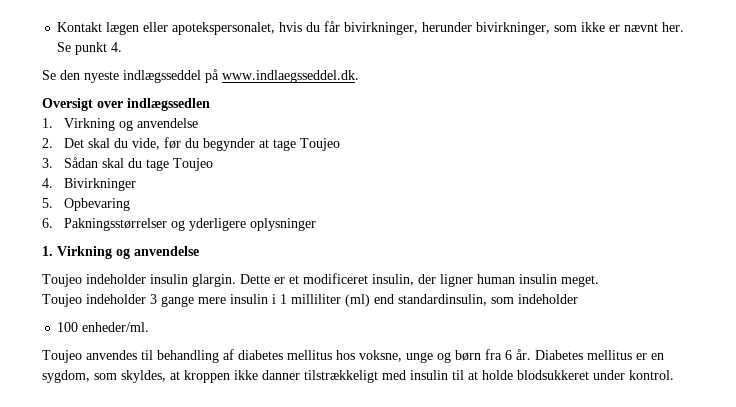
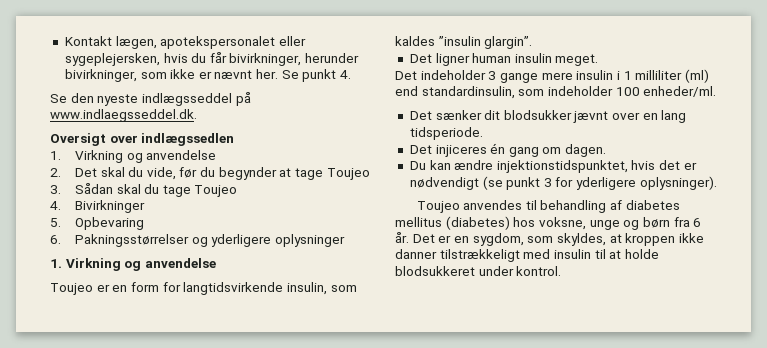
- Kontakt lægen eller apotekspersonalet, hvis du får bivirkninger, herunder bivirkninger, som ikke er nævnt her.
+ Kontakt lægen, apotekspersonalet eller sygeplejersken, hvis du får bivirkninger, herunder bivirkninger, som ikke er nævnt her.
- Toujeo indeholder insulin glargin. Dette er et modificeret insulin, der ligner human insulin meget.
+ Toujeo er en form for langtidsvirkende insulin, som kaldes ”insulin glargin”.
+ Det ligner human insulin meget.
- Toujeo indeholder 3 gange mere insulin i 1 milliliter (ml) end standardinsulin, som indeholder
- 100 enheder/ml.
+ Det indeholder 3 gange mere insulin i 1 milliliter (ml) end standardinsulin, som indeholder 100 enheder/ml.
+ Det sænker dit blodsukker jævnt over en lang tidsperiode.
+ Det injiceres én gang om dagen.
+ Du kan ændre injektionstidspunktet, hvis det er nødvendigt (se punkt 3 for yderligere oplysninger).
- Toujeo anvendes til behandling af diabetes mellitus hos voksne, unge og børn fra 6 år.
+ Toujeo anvendes til behandling af diabetes mellitus (diabetes) hos voksne, unge og børn fra 6 år.
- Diabetes mellitus er en sygdom, som skyldes, at kroppen ikke danner tilstrækkeligt med insulin til at holde blodsukkeret under kontrol.
+ Det er en sygdom, som skyldes, at kroppen ikke danner tilstrækkeligt med insulin til at holde blodsukkeret under kontrol.

